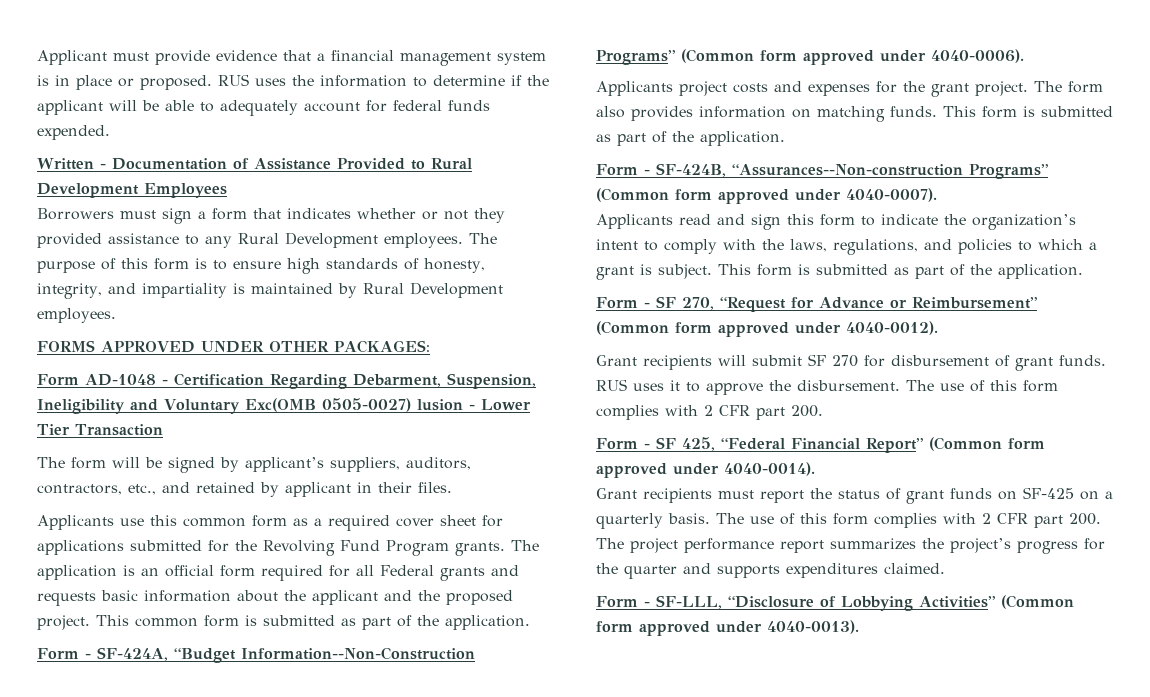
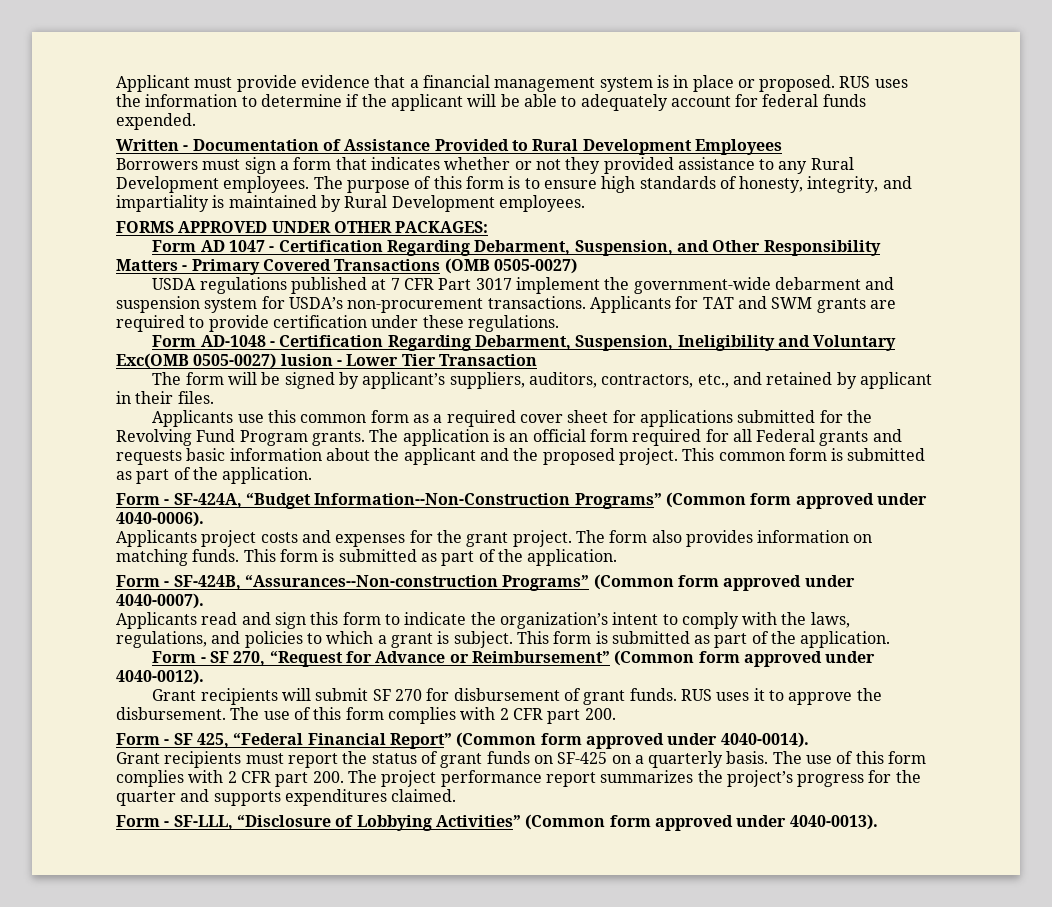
+ Form AD 1047 - Certification Regarding Debarment, Suspension, and Other Responsibility Matters - Primary Covered Transactions (OMB 0505-0027)
+ USDA regulations published at 7 CFR Part 3017 implement the government-wide debarment and suspension system for USDA’s non-procurement transactions. Applicants for TAT and SWM grants are required to provide certification under these regulations.

